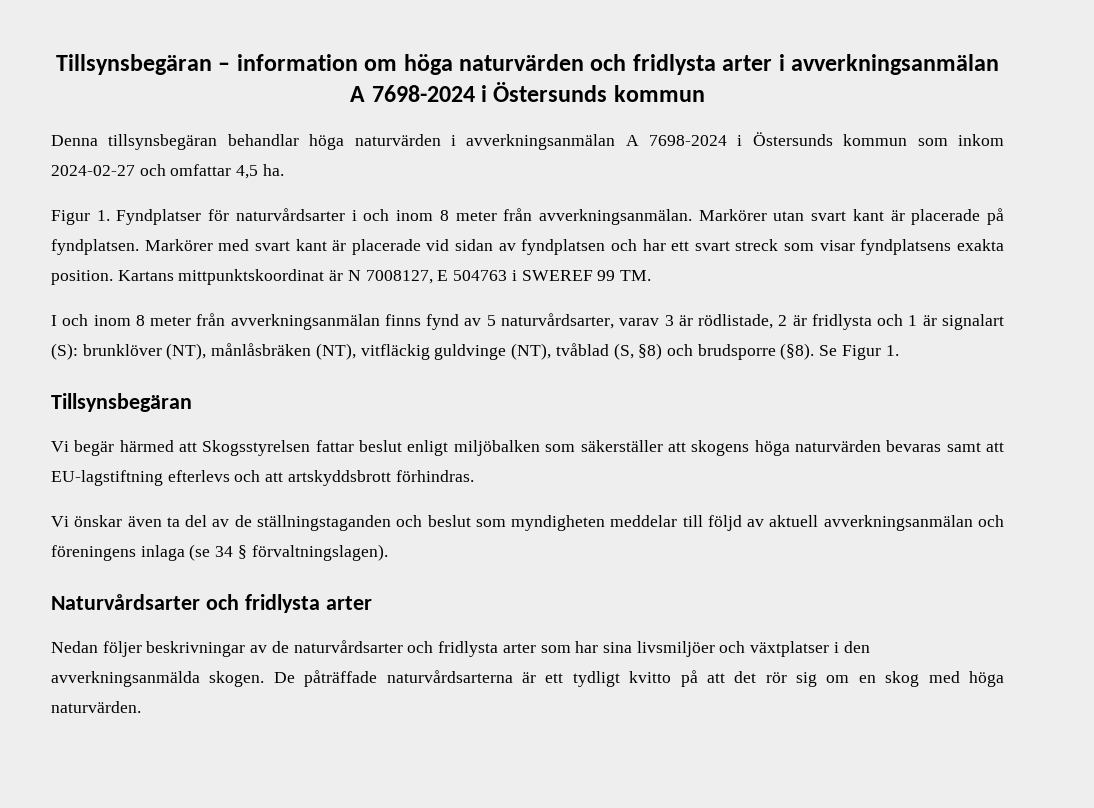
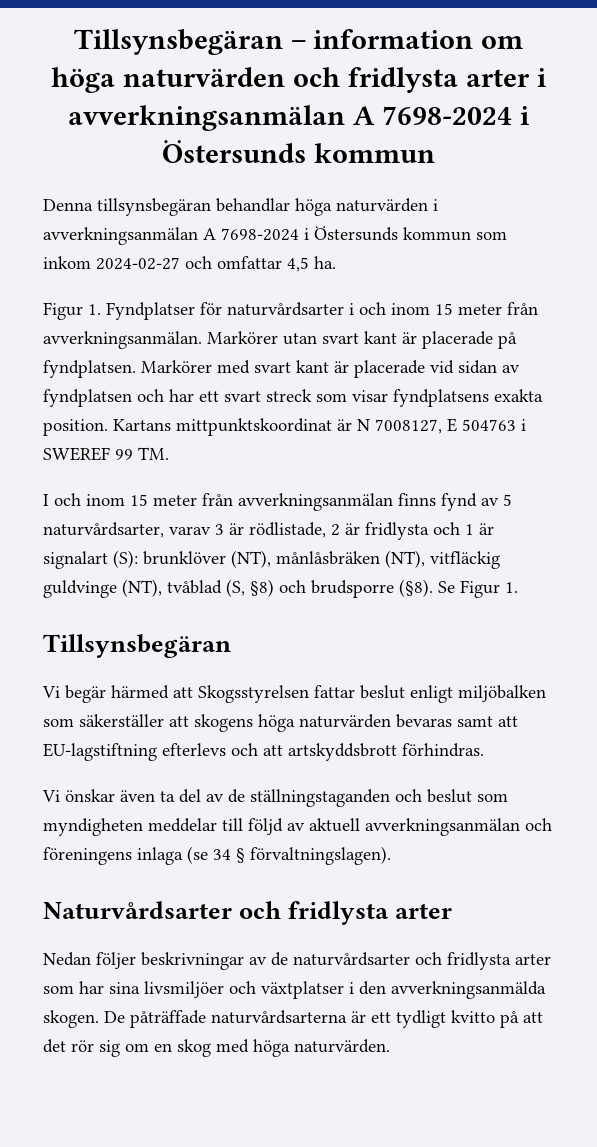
- Figur 1. Fyndplatser för naturvårdsarter i och inom 8 meter från avverkningsanmälan.
+ Figur 1. Fyndplatser för naturvårdsarter i och inom 15 meter från avverkningsanmälan.
- I och inom 8 meter från avverkningsanmälan finns fynd av 5 naturvårdsarter, varav 3 är rödlistade, 2 är fridlysta och 1 är signalart (S): brunklöver (NT), månlåsbräken (NT), vitfläckig guldvinge (NT), tvåblad (S, §8) och brudsporre (§8).
+ I och inom 15 meter från avverkningsanmälan finns fynd av 5 naturvårdsarter, varav 3 är rödlistade, 2 är fridlysta och 1 är signalart (S): brunklöver (NT), månlåsbräken (NT), vitfläckig guldvinge (NT), tvåblad (S, §8) och brudsporre (§8).

